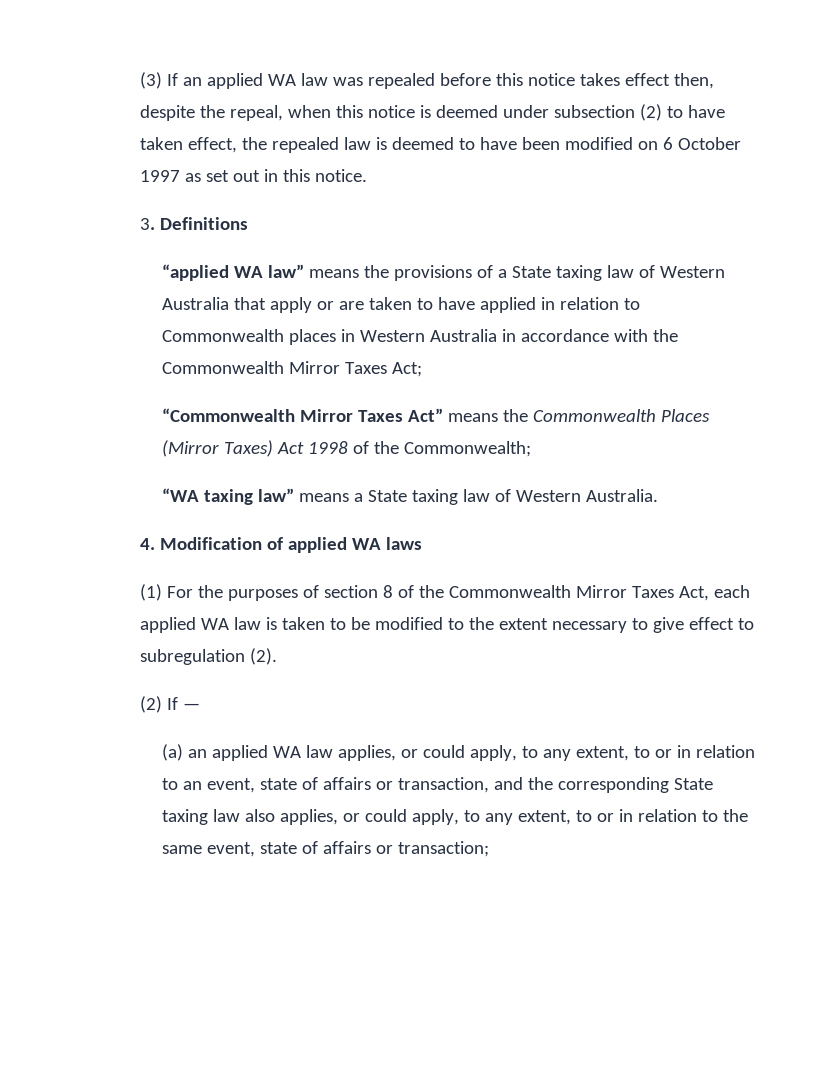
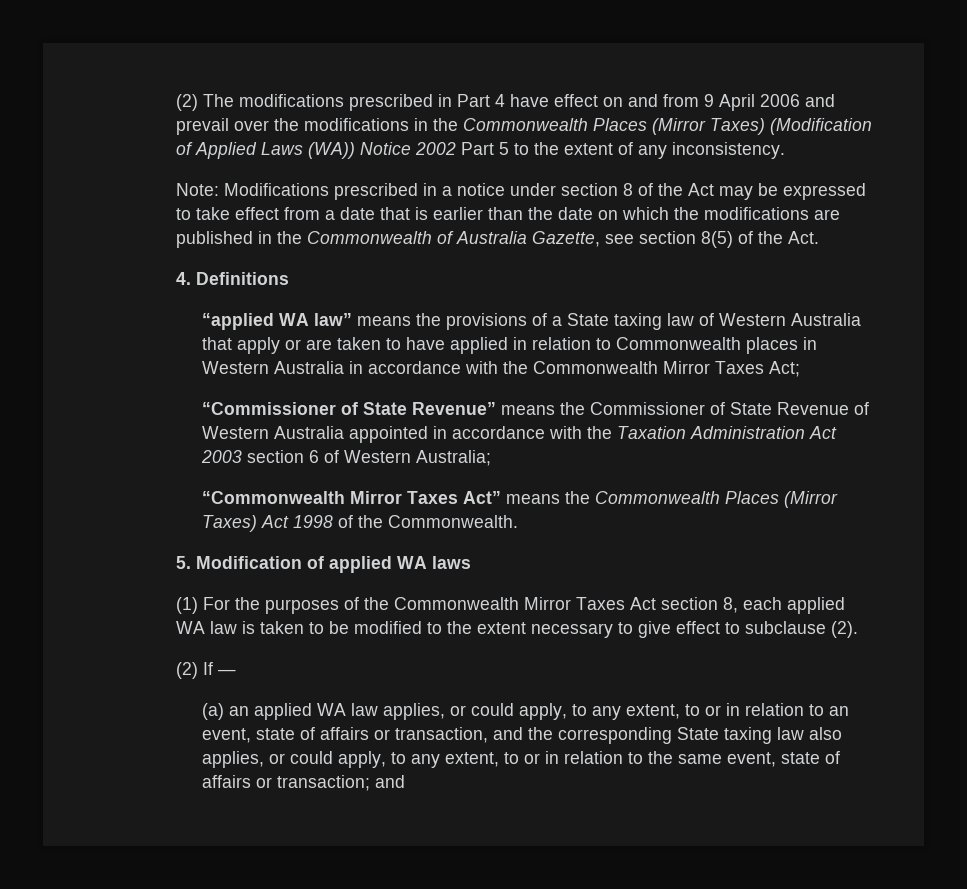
- (3) If an applied WA law was repealed before this notice takes effect then, despite the repeal, when this notice is deemed under subsection (2) to have taken effect, the repealed law is deemed to have been modified on 6 October 1997 as set out in this notice.
- 3. Definitions
+ (2) The modifications prescribed in Part 4 have effect on and from 9 April 2006 and prevail over the modifications in the Commonwealth Places (Mirror Taxes) (Modification of Applied Laws (WA)) Notice 2002 Part 5 to the extent of any inconsistency.
+ Note: Modifications prescribed in a notice under section 8 of the Act may be expressed to take effect from a date that is earlier than the date on which the modifications are published in the Commonwealth of Australia Gazette, see section 8(5) of the Act.
+ 4. Definitions
+ “Commissioner of State Revenue” means the Commissioner of State Revenue of Western Australia appointed in accordance with the Taxation Administration Act 2003 section 6 of Western Australia;
- “Commonwealth Mirror Taxes Act” means the Commonwealth Places (Mirror Taxes) Act 1998 of the Commonwealth;
- “WA taxing law” means a State taxing law of Western Australia.
- 4. Modification of applied WA laws
+ “Commonwealth Mirror Taxes Act” means the Commonwealth Places (Mirror Taxes) Act 1998 of the Commonwealth.
+ 5. Modification of applied WA laws
- (1) For the purposes of section 8 of the Commonwealth Mirror Taxes Act, each applied WA law is taken to be modified to the extent necessary to give effect to subregulation (2).
+ (1) For the purposes of the Commonwealth Mirror Taxes Act section 8, each applied WA law is taken to be modified to the extent necessary to give effect to subclause (2).
- (a) an applied WA law applies, or could apply, to any extent, to or in relation to an event, state of affairs or transaction, and the corresponding State taxing law also applies, or could apply, to any extent, to or in relation to the same event, state of affairs or transaction;
+ (a) an applied WA law applies, or could apply, to any extent, to or in relation to an event, state of affairs or transaction, and the corresponding State taxing law also applies, or could apply, to any extent, to or in relation to the same event, state of affairs or transaction; and

